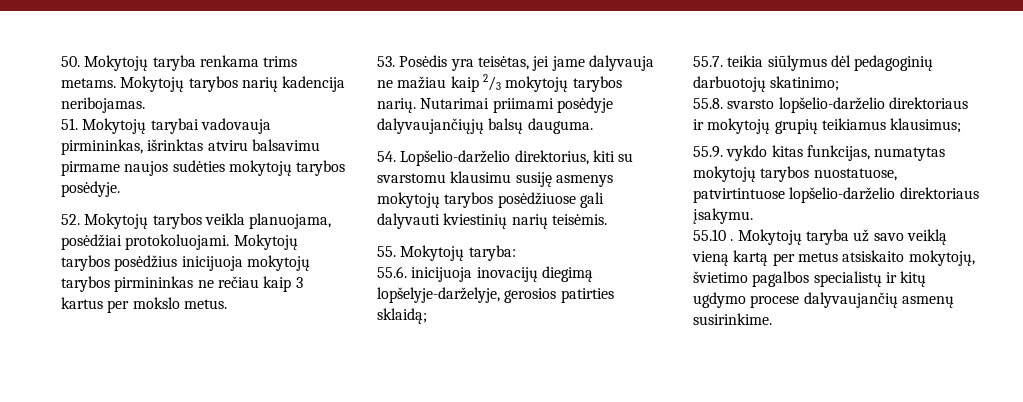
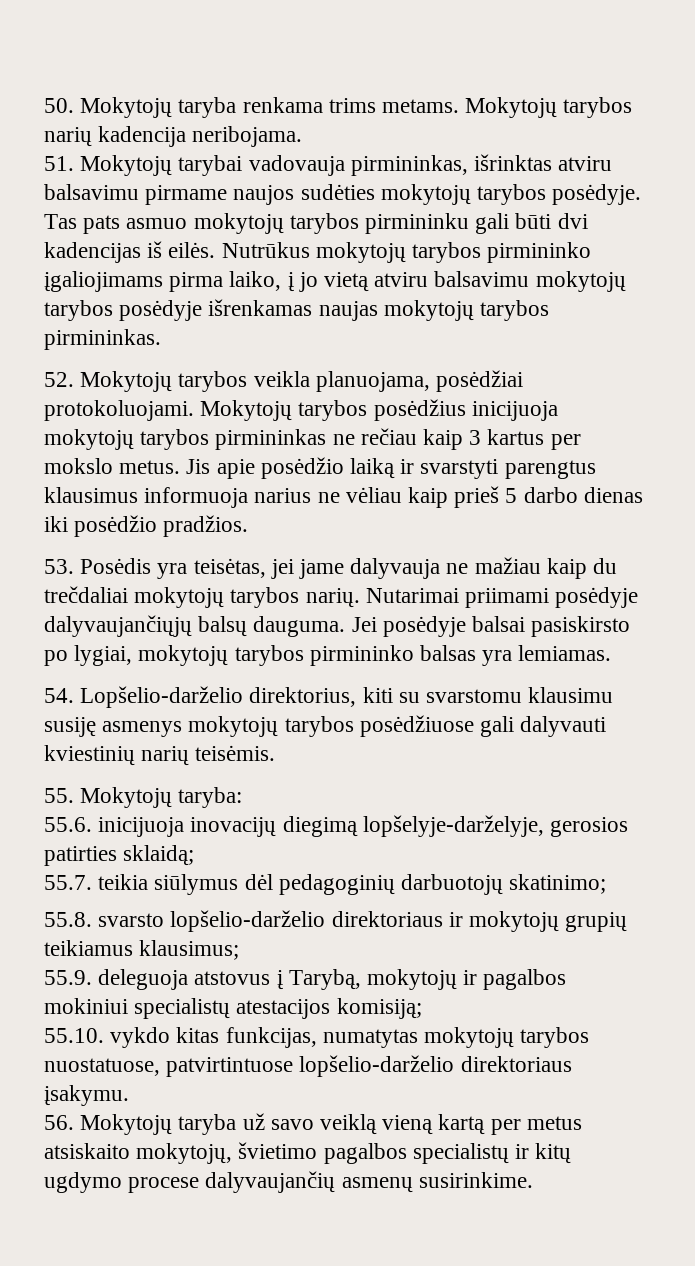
- Mokytojų tarybos narių kadencija neribojamas.
+ Mokytojų tarybos narių kadencija neribojama.
+ Tas pats asmuo mokytojų tarybos pirmininku gali būti dvi kadencijas iš eilės. Nutrūkus mokytojų tarybos pirmininko įgaliojimams pirma laiko, į jo vietą atviru balsavimu mokytojų tarybos posėdyje išrenkamas naujas mokytojų tarybos pirmininkas.
+ Jis apie posėdžio laiką ir svarstyti parengtus klausimus informuoja narius ne vėliau kaip prieš 5 darbo dienas iki posėdžio pradžios.
- 53. Posėdis yra teisėtas, jei jame dalyvauja ne mažiau kaip 2/3 mokytojų tarybos narių.
+ 53. Posėdis yra teisėtas, jei jame dalyvauja ne mažiau kaip du trečdaliai mokytojų tarybos narių.
+ Jei posėdyje balsai pasiskirsto po lygiai, mokytojų tarybos pirmininko balsas yra lemiamas.
- 55.9. vykdo kitas funkcijas, numatytas mokytojų tarybos nuostatuose, patvirtintuose lopšelio-darželio direktoriaus įsakymu.
+ 55.9. deleguoja atstovus į Tarybą, mokytojų ir pagalbos mokiniui specialistų atestacijos komisiją;
+ 55.10. vykdo kitas funkcijas, numatytas mokytojų tarybos nuostatuose, patvirtintuose lopšelio-darželio direktoriaus įsakymu.
- 55.10 . Mokytojų taryba už savo veiklą vieną kartą per metus atsiskaito mokytojų, švietimo pagalbos specialistų ir kitų ugdymo procese dalyvaujančių asmenų susirinkime.
+ 56. Mokytojų taryba už savo veiklą vieną kartą per metus atsiskaito mokytojų, švietimo pagalbos specialistų ir kitų ugdymo procese dalyvaujančių asmenų susirinkime.

